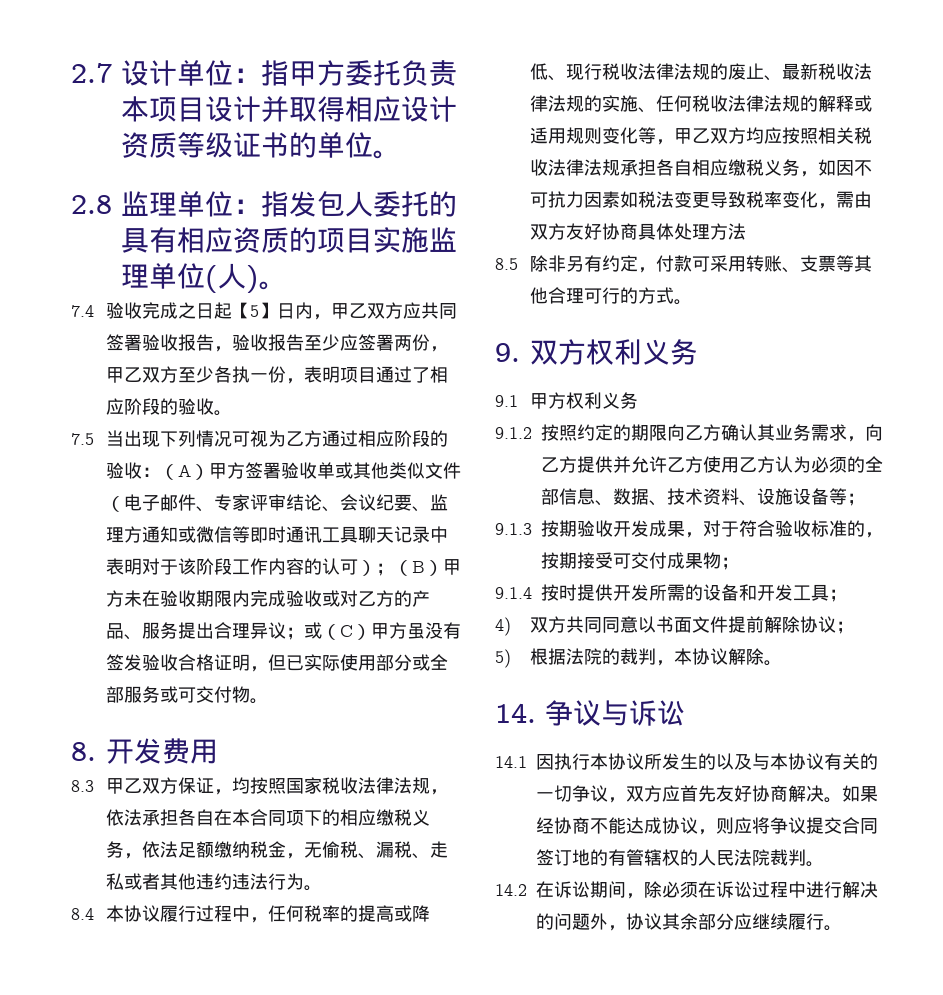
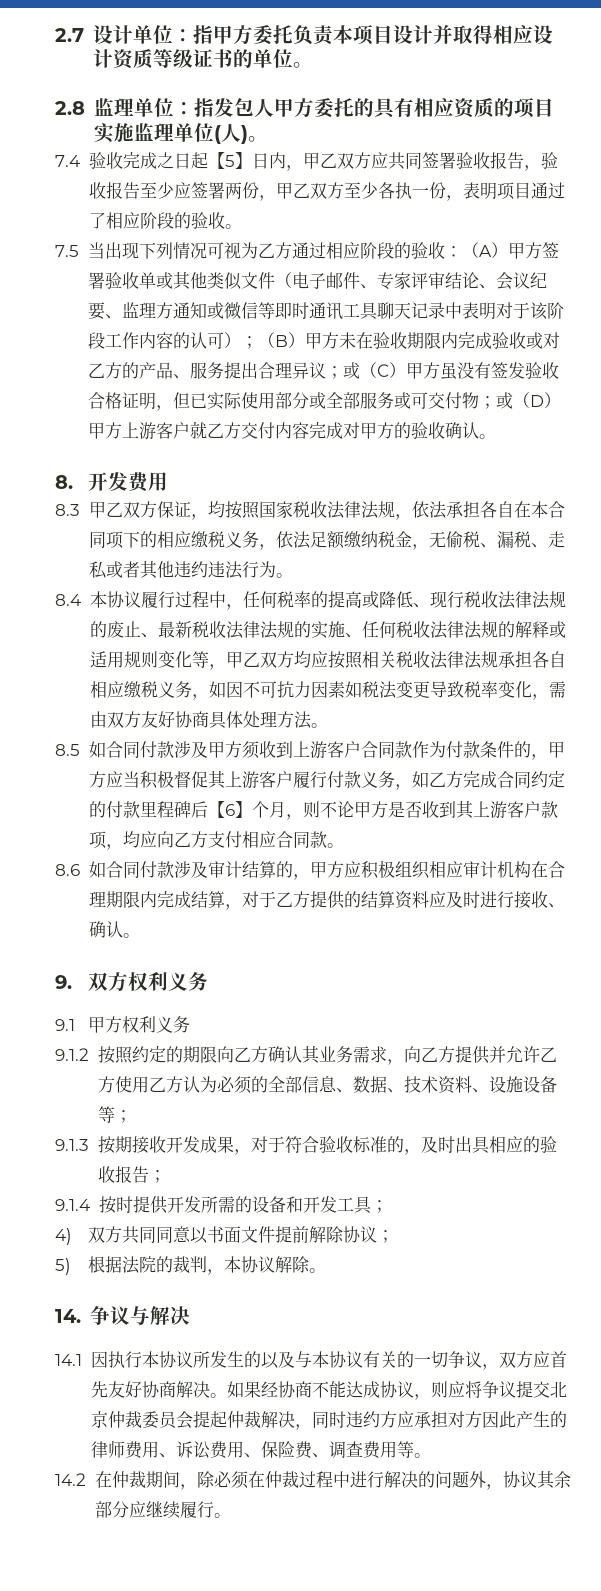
- 2.8监理单位：指发包人委托的具有相应资质的项目实施监理单位(人)。
+ 2.8监理单位：指发包人甲方委托的具有相应资质的项目实施监理单位(人)。
- 或（C）甲方虽没有签发验收合格证明，但已实际使用部分或全部服务或可交付物。
+ 或（C）甲方虽没有签发验收合格证明，但已实际使用部分或全部服务或可交付物；或（D）甲方上游客户就乙方交付内容完成对甲方的验收确认。
- 8.4本协议履行过程中，任何税率的提高或降低、现行税收法律法规的废止、最新税收法律法规的实施、任何税收法律法规的解释或适用规则变化等，甲乙双方均应按照相关税收法律法规承担各自相应缴税义务，如因不可抗力因素如税法变更导致税率变化，需由双方友好协商具体处理方法
+ 8.4本协议履行过程中，任何税率的提高或降低、现行税收法律法规的废止、最新税收法律法规的实施、任何税收法律法规的解释或适用规则变化等，甲乙双方均应按照相关税收法律法规承担各自相应缴税义务，如因不可抗力因素如税法变更导致税率变化，需由双方友好协商具体处理方法。
- 8.5除非另有约定，付款可采用转账、支票等其他合理可行的方式。
+ 8.5如合同付款涉及甲方须收到上游客户合同款作为付款条件的，甲方应当积极督促其上游客户履行付款义务，如乙方完成合同约定的付款里程碑后【6】个月，则不论甲方是否收到其上游客户款项，均应向乙方支付相应合同款。
+ 8.6如合同付款涉及审计结算的，甲方应积极组织相应审计机构在合理期限内完成结算，对于乙方提供的结算资料应及时进行接收、确认。
- 9.1.3按期验收开发成果，对于符合验收标准的，按期接受可交付成果物；
+ 9.1.3按期接收开发成果，对于符合验收标准的，及时出具相应的验收报告；
- 14.争议与诉讼
+ 14.争议与解决
- 如果经协商不能达成协议，则应将争议提交合同签订地的有管辖权的人民法院裁判。
+ 如果经协商不能达成协议，则应将争议提交北京仲裁委员会提起仲裁解决，同时违约方应承担对方因此产生的律师费用、诉讼费用、保险费、调查费用等。
- 14.2在诉讼期间，除必须在诉讼过程中进行解决的问题外，协议其余部分应继续履行。
+ 14.2在仲裁期间，除必须在仲裁过程中进行解决的问题外，协议其余部分应继续履行。

